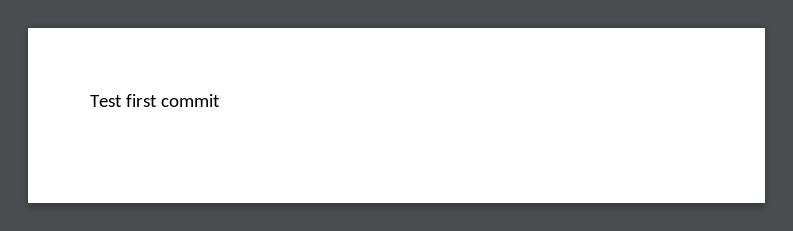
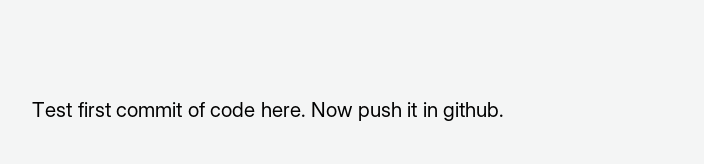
- Test first commit
+ Test first commit of code here. Now push it in github.

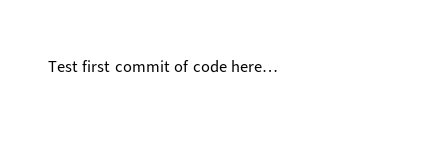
- Test first commit of code here. Now push it in github.
+ Test first commit of code here…

